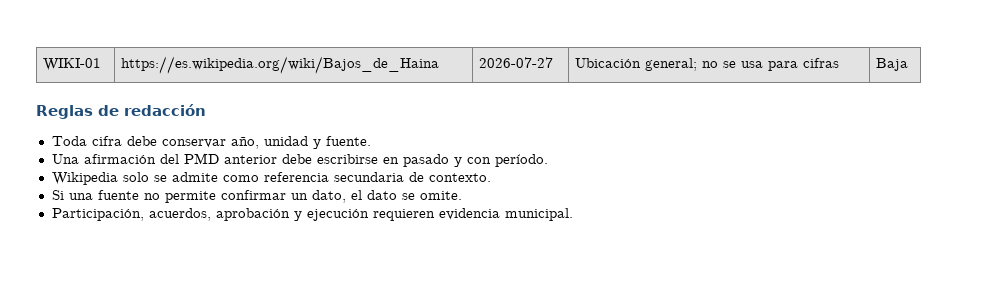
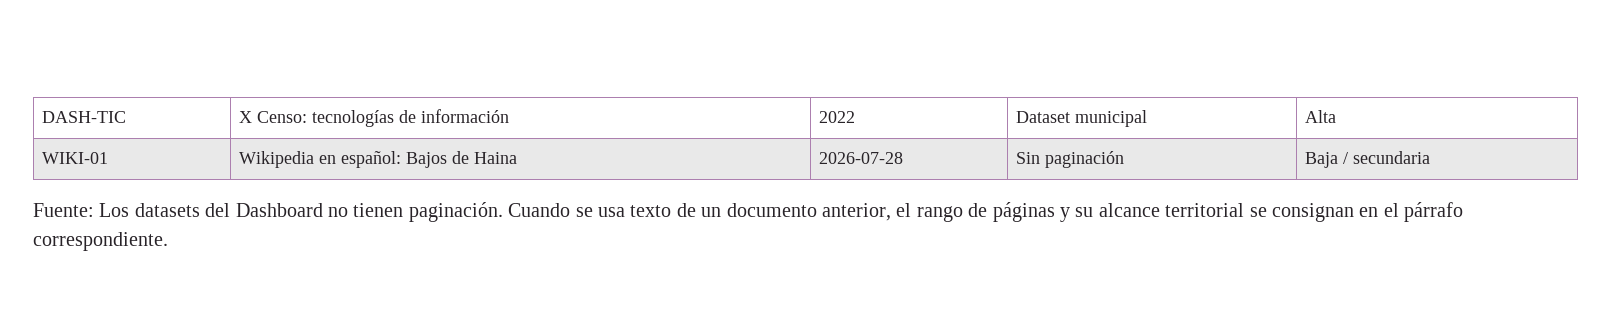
- WIKI-01 | https://es.wikipedia.org/wiki/Bajos_de_Haina | 2026-07-27 | Ubicación general; no se usa para cifras | Baja
- Reglas de redacción
- Toda cifra debe conservar año, unidad y fuente.
- Una afirmación del PMD anterior debe escribirse en pasado y con período.
- Wikipedia solo se admite como referencia secundaria de contexto.
- Si una fuente no permite confirmar un dato, el dato se omite.
- Participación, acuerdos, aprobación y ejecución requieren evidencia municipal.
+ DASH-TIC | X Censo: tecnologías de información | 2022 | Dataset municipal | Alta
+ WIKI-01 | Wikipedia en español: Bajos de Haina | 2026-07-28 | Sin paginación | Baja / secundaria
+ Fuente: Los datasets del Dashboard no tienen paginación. Cuando se usa texto de un documento anterior, el rango de páginas y su alcance territorial se consignan en el párrafo correspondiente.

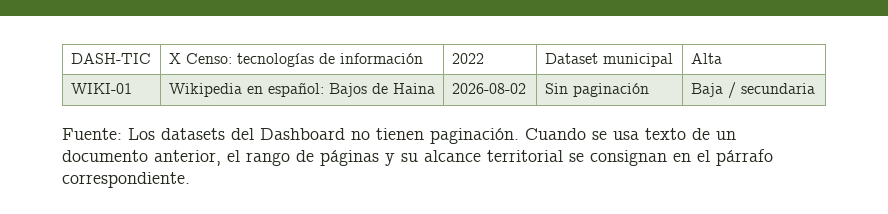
- WIKI-01 | Wikipedia en español: Bajos de Haina | 2026-07-28 | Sin paginación | Baja / secundaria
+ WIKI-01 | Wikipedia en español: Bajos de Haina | 2026-08-02 | Sin paginación | Baja / secundaria

